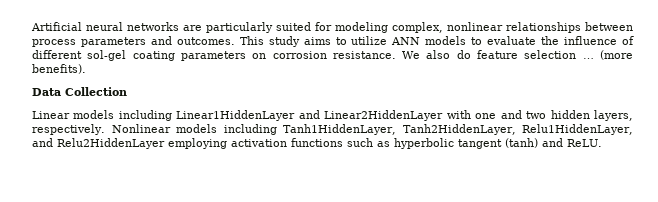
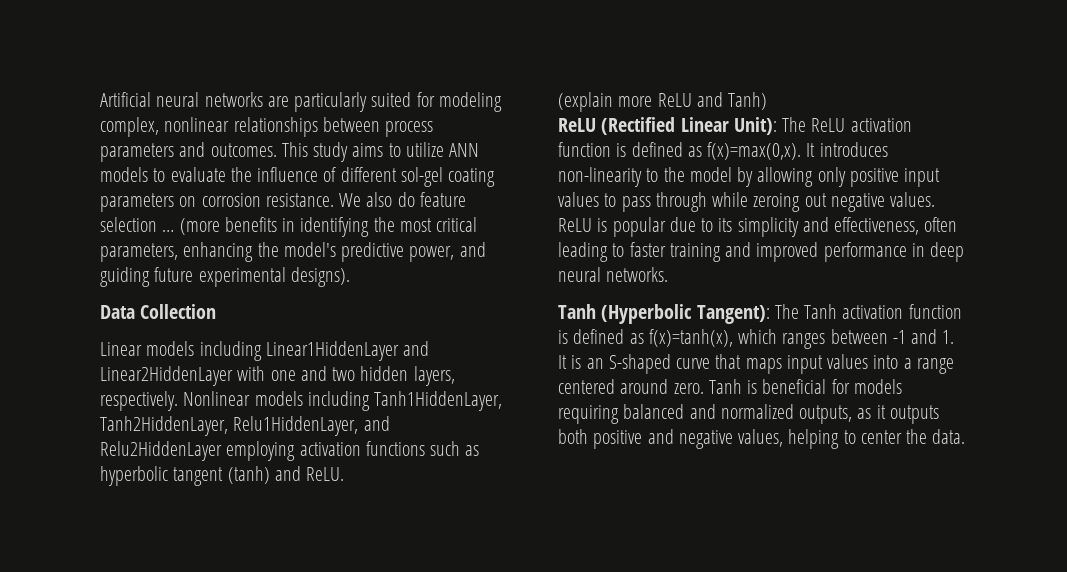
- (more benefits).
+ (more benefits in identifying the most critical parameters, enhancing the model's predictive power, and guiding future experimental designs).
+ (explain more ReLU and Tanh)
+ ReLU (Rectified Linear Unit): The ReLU activation function is defined as f(x)=max(0,x). It introduces non-linearity to the model by allowing only positive input values to pass through while zeroing out negative values. ReLU is popular due to its simplicity and effectiveness, often leading to faster training and improved performance in deep neural networks.
+ Tanh (Hyperbolic Tangent): The Tanh activation function is defined as f(x)=tanh(x), which ranges between -1 and 1. It is an S-shaped curve that maps input values into a range centered around zero. Tanh is beneficial for models requiring balanced and normalized outputs, as it outputs both positive and negative values, helping to center the data.

